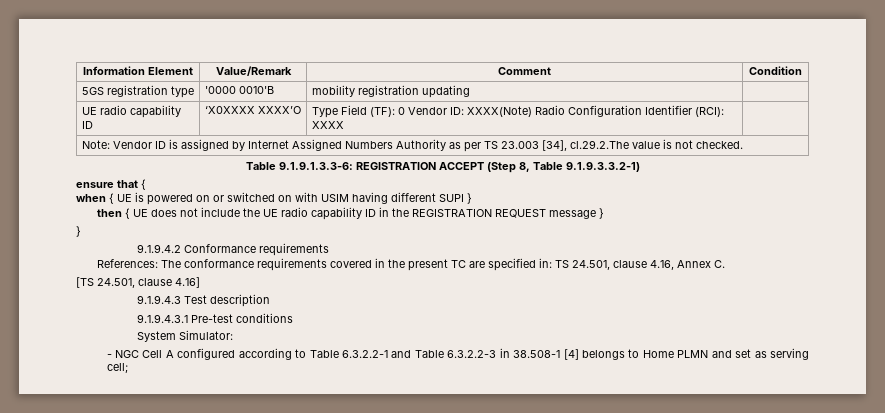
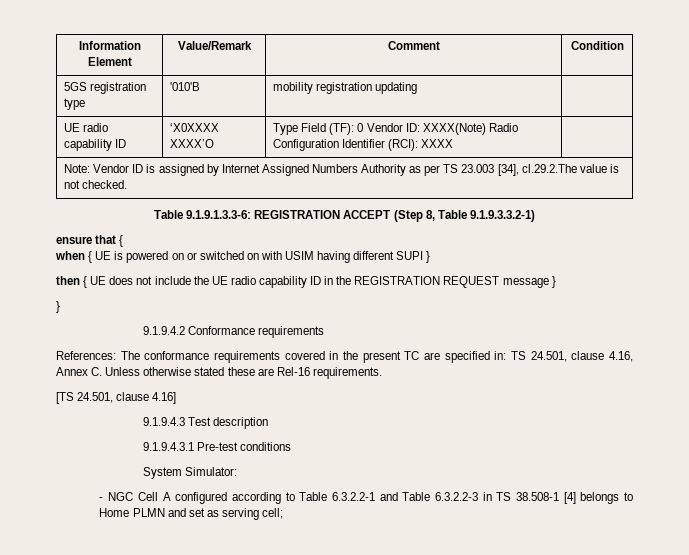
- 5GS registration type | '0000 0010'B | mobility registration updating |
+ 5GS registration type | '010'B | mobility registration updating |
- References: The conformance requirements covered in the present TC are specified in: TS 24.501, clause 4.16, Annex C.
+ References: The conformance requirements covered in the present TC are specified in: TS 24.501, clause 4.16, Annex C. Unless otherwise stated these are Rel-16 requirements.
- - NGC Cell A configured according to Table 6.3.2.2-1 and Table 6.3.2.2-3 in 38.508-1 [4] belongs to Home PLMN and set as serving cell;
+ - NGC Cell A configured according to Table 6.3.2.2-1 and Table 6.3.2.2-3 in TS 38.508-1 [4] belongs to Home PLMN and set as serving cell;

